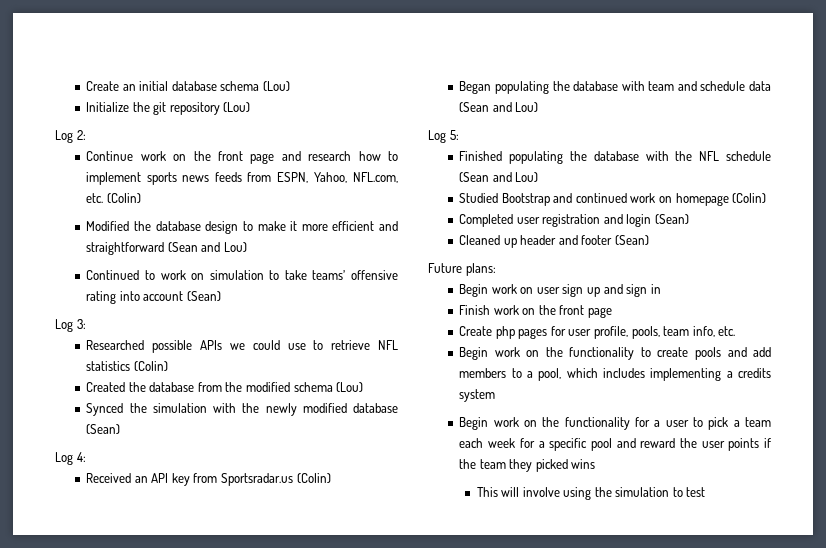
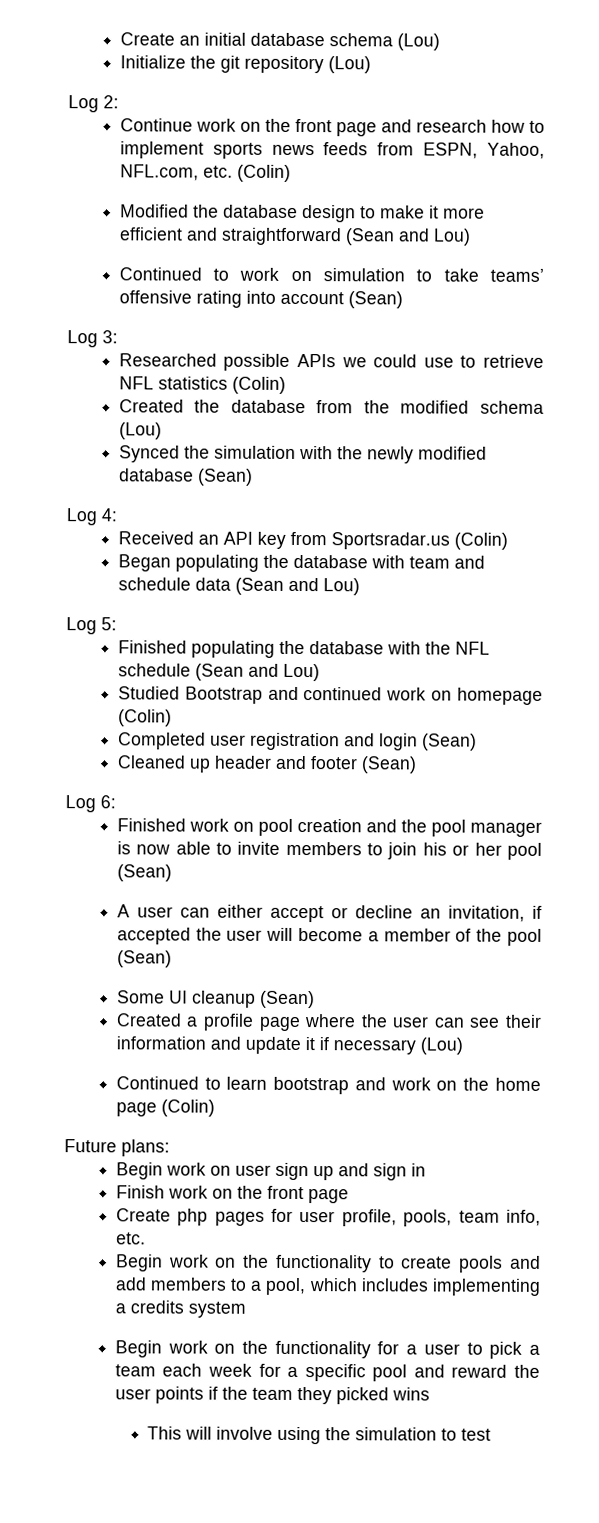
+ Log 6:
+ Finished work on pool creation and the pool manager is now able to invite members to join his or her pool (Sean)
+ A user can either accept or decline an invitation, if accepted the user will become a member of the pool (Sean)
+ Some UI cleanup (Sean)
+ Created a profile page where the user can see their information and update it if necessary (Lou)
+ Continued to learn bootstrap and work on the home page (Colin)

